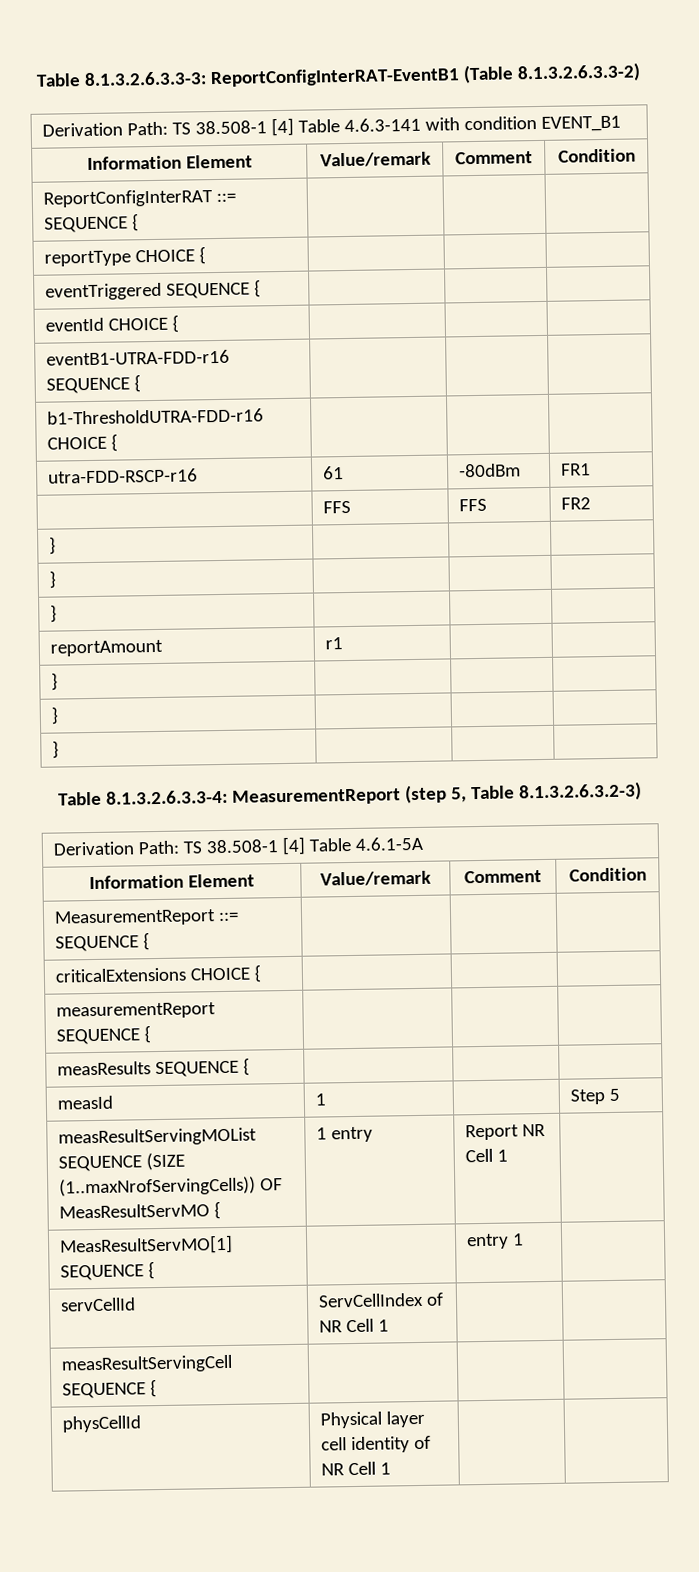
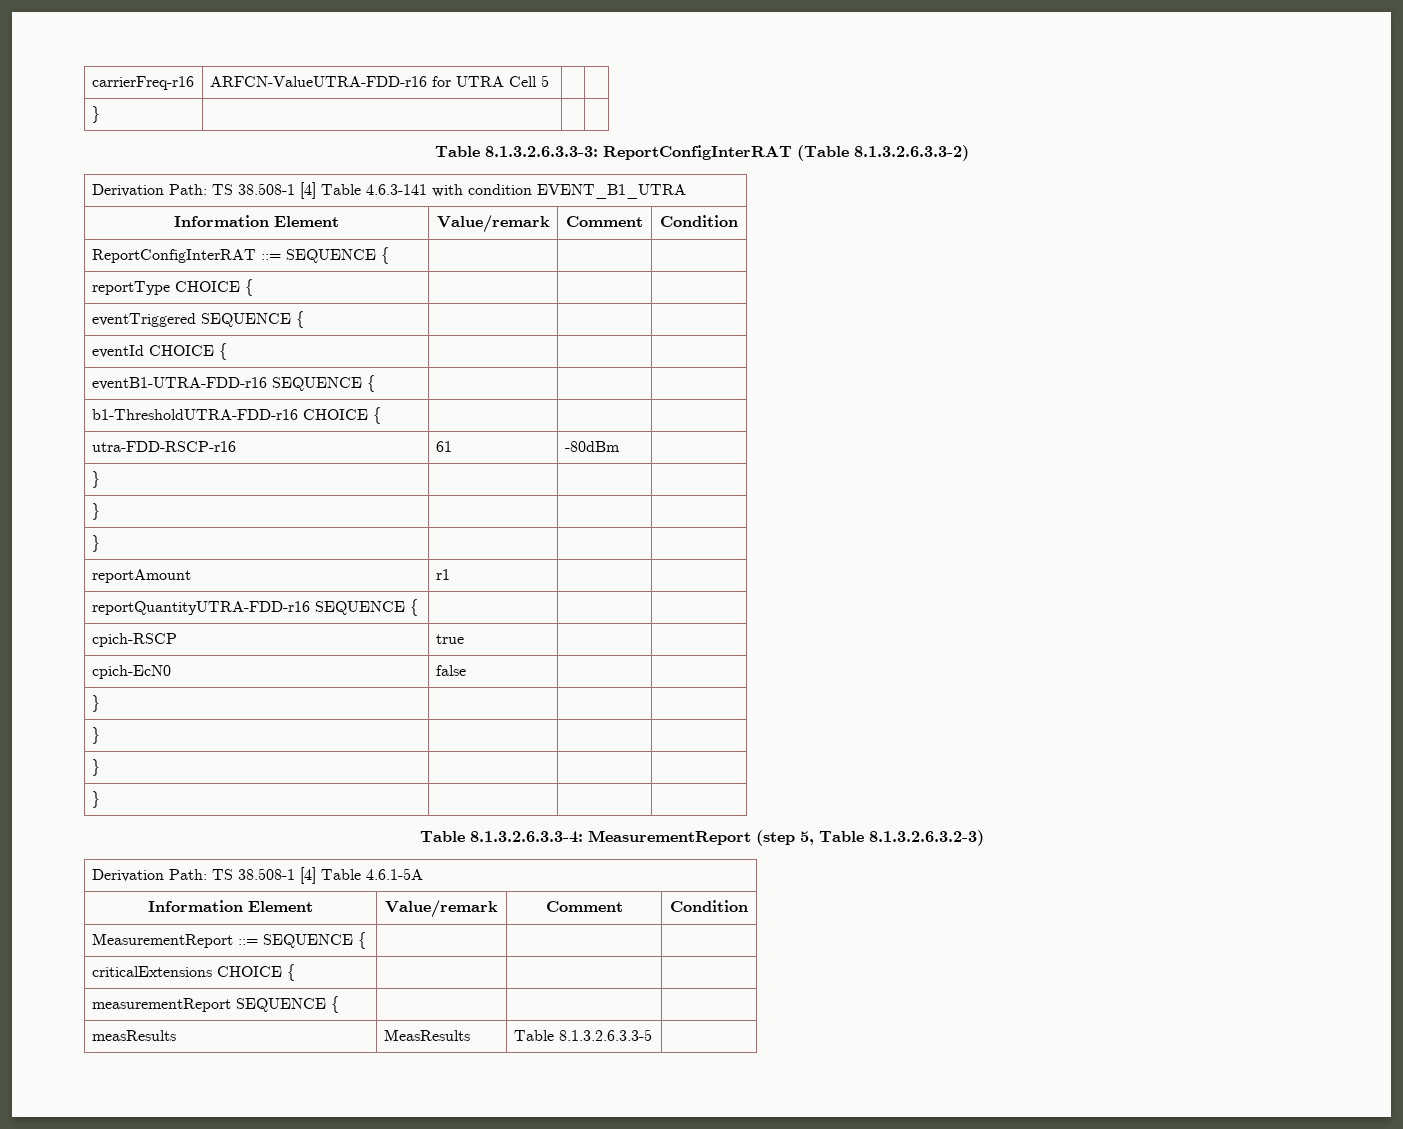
+ carrierFreq-r16 | ARFCN-ValueUTRA-FDD-r16 for UTRA Cell 5 | |
+ } | | |
- Table 8.1.3.2.6.3.3-3: ReportConfigInterRAT-EventB1 (Table 8.1.3.2.6.3.3-2)
+ Table 8.1.3.2.6.3.3-3: ReportConfigInterRAT (Table 8.1.3.2.6.3.3-2)
- Derivation Path: TS 38.508-1 [4] Table 4.6.3-141 with condition EVENT_B1
+ Derivation Path: TS 38.508-1 [4] Table 4.6.3-141 with condition EVENT_B1_UTRA
- utra-FDD-RSCP-r16 | 61 | -80dBm | FR1
- | FFS | FFS | FR2
+ utra-FDD-RSCP-r16 | 61 | -80dBm |
+ reportQuantityUTRA-FDD-r16 SEQUENCE { | | |
+ cpich-RSCP | true | |
+ cpich-EcN0 | false | |
+ } | | |
- measResults SEQUENCE { | | |
- measId | 1 | | Step 5
- measResultServingMOList SEQUENCE (SIZE (1..maxNrofServingCells)) OF MeasResultServMO { | 1 entry | Report NR Cell 1 |
- MeasResultServMO[1] SEQUENCE { | | entry 1 |
- servCellId | ServCellIndex of NR Cell 1 | |
- measResultServingCell SEQUENCE { | | |
- physCellId | Physical layer cell identity of NR Cell 1 | |
+ measResults | MeasResults | Table 8.1.3.2.6.3.3-5 |

